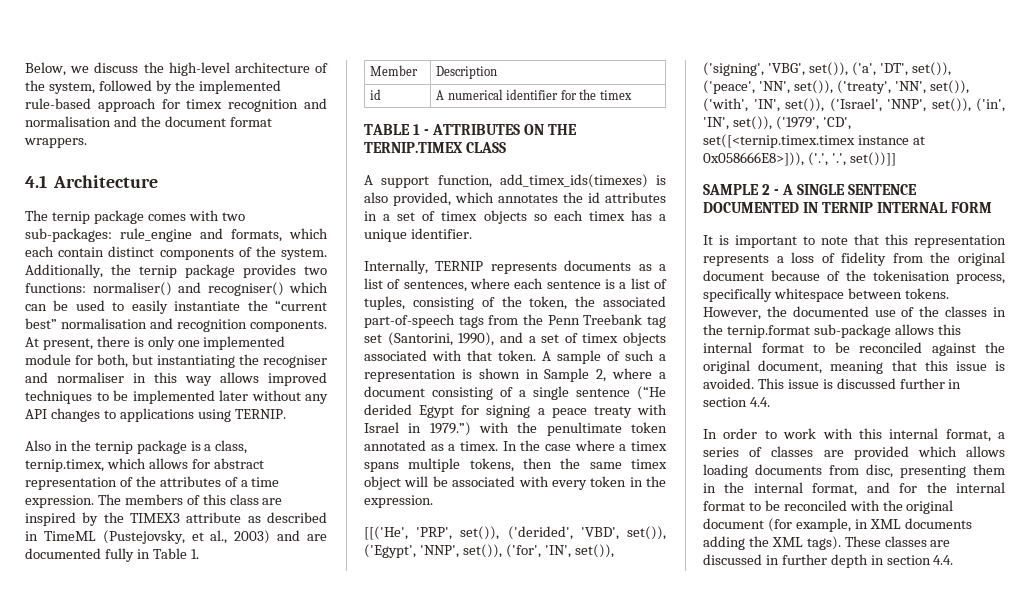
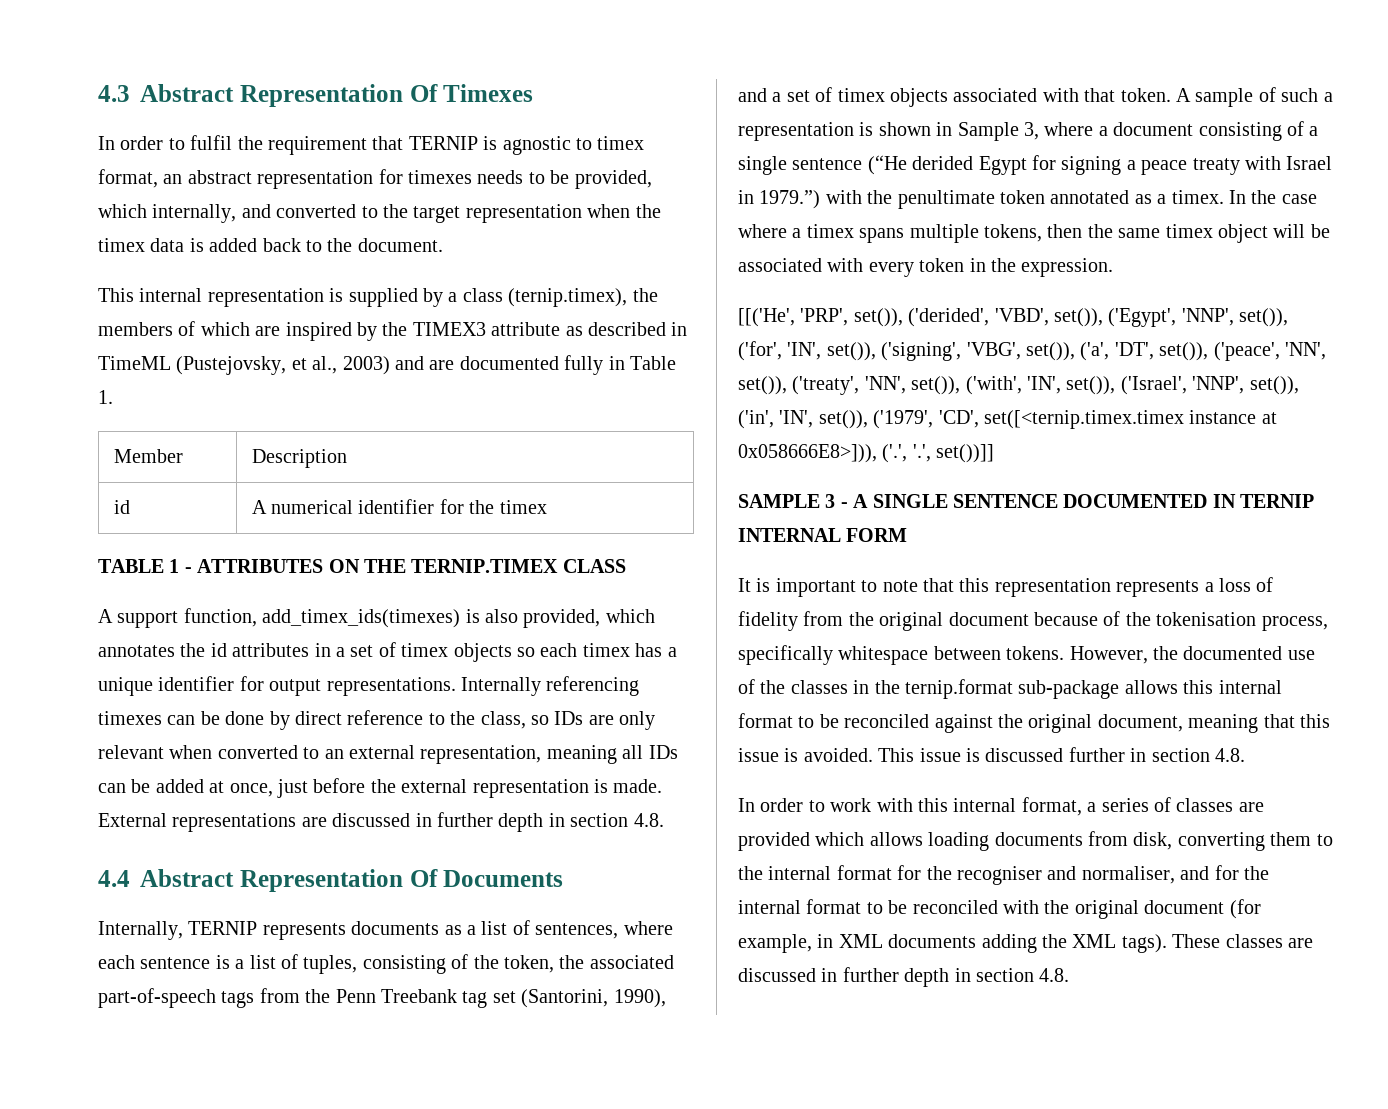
- Below, we discuss the high-level architecture of the system, followed by the implemented rule-based approach for timex recognition and normalisation and the document format wrappers.
- 4.1 Architecture
- The ternip package comes with two sub-packages: rule_engine and formats, which each contain distinct components of the system. Additionally, the ternip package provides two functions: normaliser() and recogniser() which can be used to easily instantiate the “current best” normalisation and recognition components. At present, there is only one implemented module for both, but instantiating the recogniser and normaliser in this way allows improved techniques to be implemented later without any API changes to applications using TERNIP.
- Also in the ternip package is a class, ternip.timex, which allows for abstract representation of the attributes of a time expression. The members of this class are inspired by the TIMEX3 attribute as described in TimeML (Pustejovsky, et al., 2003) and are documented fully in Table 1.
+ 4.3 Abstract Representation Of Timexes
+ In order to fulfil the requirement that TERNIP is agnostic to timex format, an abstract representation for timexes needs to be provided, which internally, and converted to the target representation when the timex data is added back to the document.
+ This internal representation is supplied by a class (ternip.timex), the members of which are inspired by the TIMEX3 attribute as described in TimeML (Pustejovsky, et al., 2003) and are documented fully in Table 1.
- A support function, add_timex_ids(timexes) is also provided, which annotates the id attributes in a set of timex objects so each timex has a unique identifier.
+ A support function, add_timex_ids(timexes) is also provided, which annotates the id attributes in a set of timex objects so each timex has a unique identifier for output representations. Internally referencing timexes can be done by direct reference to the class, so IDs are only relevant when converted to an external representation, meaning all IDs can be added at once, just before the external representation is made. External representations are discussed in further depth in section 4.8.
+ 4.4 Abstract Representation Of Documents
- A sample of such a representation is shown in Sample 2, where a document consisting of a single sentence (“He derided Egypt for signing a peace treaty with Israel in 1979.”) with the penultimate token annotated as a timex.
+ A sample of such a representation is shown in Sample 3, where a document consisting of a single sentence (“He derided Egypt for signing a peace treaty with Israel in 1979.”) with the penultimate token annotated as a timex.
- SAMPLE 2 - A SINGLE SENTENCE DOCUMENTED IN TERNIP INTERNAL FORM
+ SAMPLE 3 - A SINGLE SENTENCE DOCUMENTED IN TERNIP INTERNAL FORM
- This issue is discussed further in section 4.4.
+ This issue is discussed further in section 4.8.
- In order to work with this internal format, a series of classes are provided which allows loading documents from disc, presenting them in the internal format, and for the internal format to be reconciled with the original document (for example, in XML documents adding the XML tags).
+ In order to work with this internal format, a series of classes are provided which allows loading documents from disk, converting them to the internal format for the recogniser and normaliser, and for the internal format to be reconciled with the original document (for example, in XML documents adding the XML tags).
- These classes are discussed in further depth in section 4.4.
+ These classes are discussed in further depth in section 4.8.

